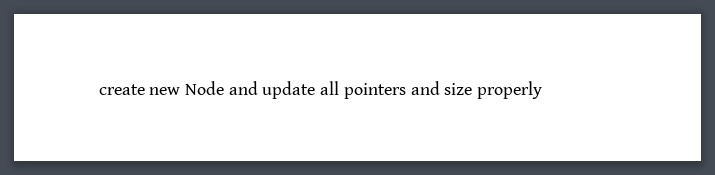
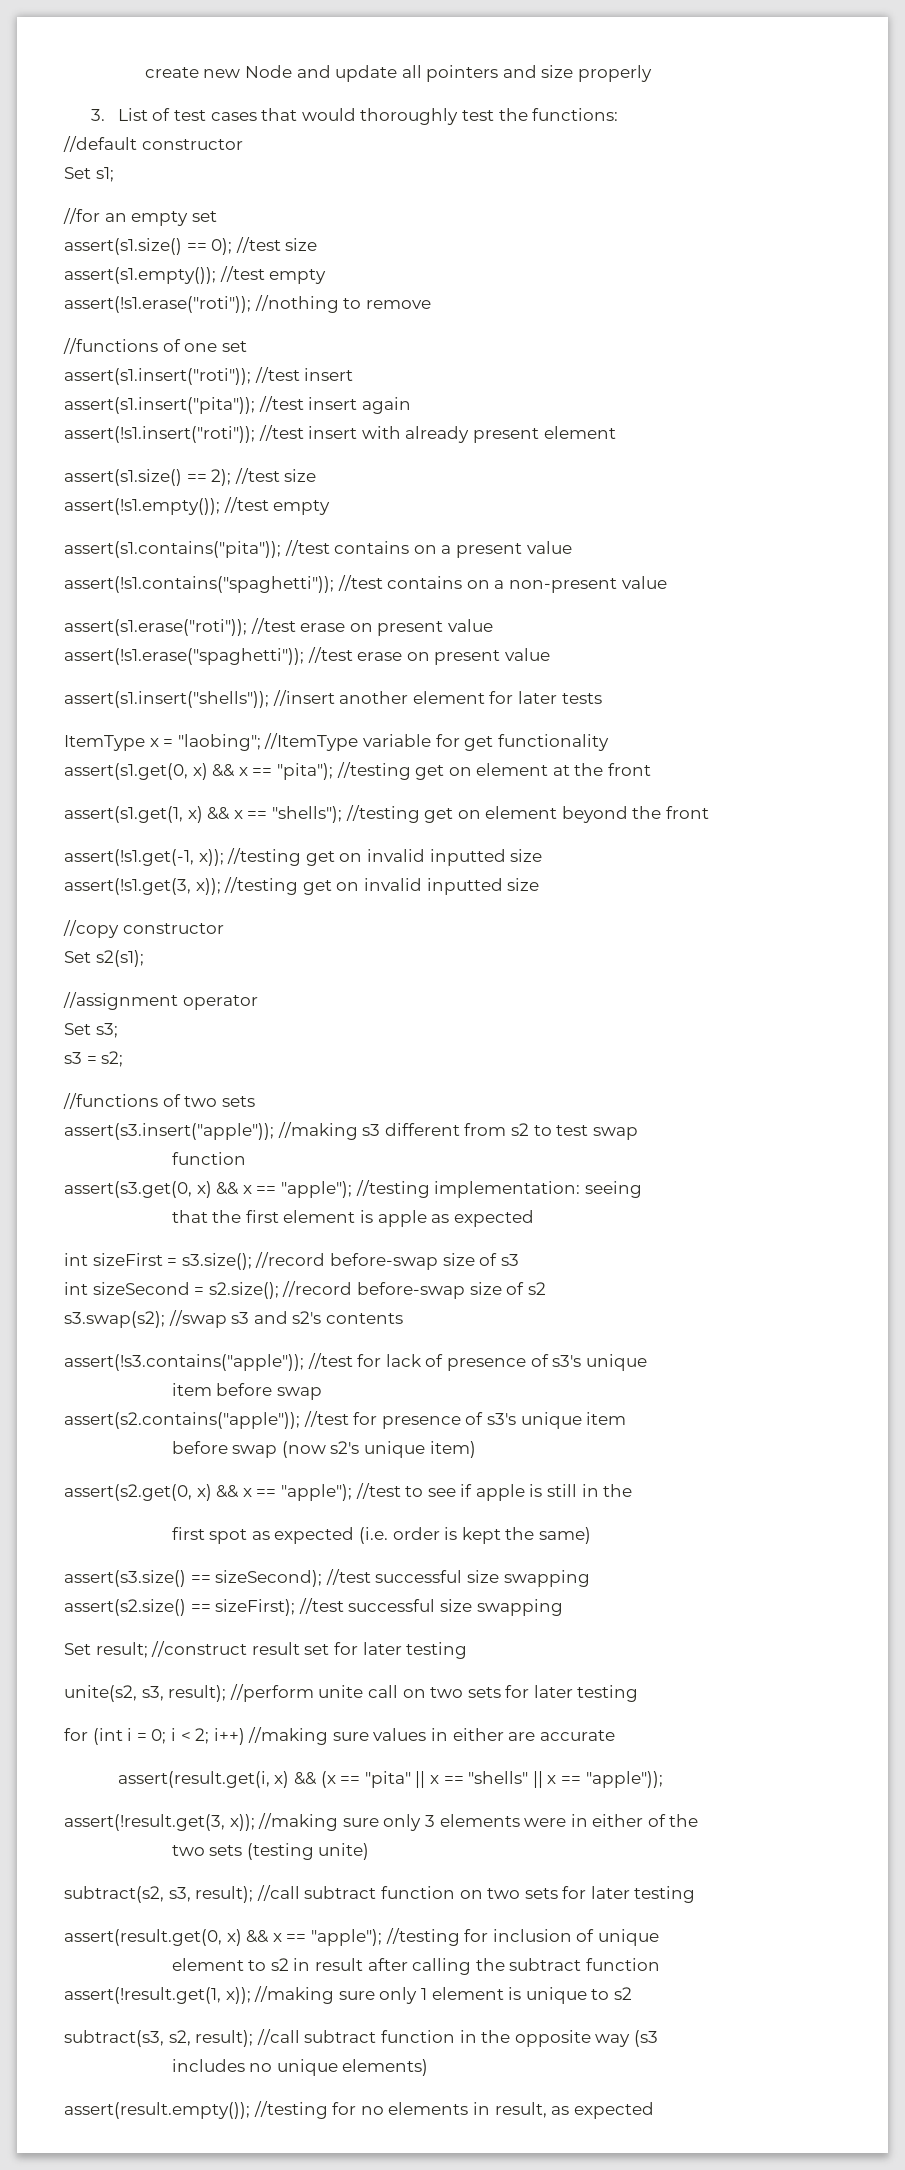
+ 3. List of test cases that would thoroughly test the functions:
+ //default constructor
+ Set s1;
+ //for an empty set
+ assert(s1.size() == 0); //test size
+ assert(s1.empty()); //test empty
+ assert(!s1.erase("roti")); //nothing to remove
+ //functions of one set
+ assert(s1.insert("roti")); //test insert
+ assert(s1.insert("pita")); //test insert again
+ assert(!s1.insert("roti")); //test insert with already present element
+ assert(s1.size() == 2); //test size
+ assert(!s1.empty()); //test empty
+ assert(s1.contains("pita")); //test contains on a present value
+ assert(!s1.contains("spaghetti")); //test contains on a non-present value
+ assert(s1.erase("roti")); //test erase on present value
+ assert(!s1.erase("spaghetti")); //test erase on present value
+ assert(s1.insert("shells")); //insert another element for later tests
+ ItemType x = "laobing"; //ItemType variable for get functionality
+ assert(s1.get(0, x) && x == "pita"); //testing get on element at the front
+ assert(s1.get(1, x) && x == "shells"); //testing get on element beyond the front
+ assert(!s1.get(-1, x)); //testing get on invalid inputted size
+ assert(!s1.get(3, x)); //testing get on invalid inputted size
+ //copy constructor
+ Set s2(s1);
+ //assignment operator
+ Set s3;
+ s3 = s2;
+ //functions of two sets
+ assert(s3.insert("apple")); //making s3 different from s2 to test swap
+ function
+ assert(s3.get(0, x) && x == "apple"); //testing implementation: seeing
+ that the first element is apple as expected
+ int sizeFirst = s3.size(); //record before-swap size of s3
+ int sizeSecond = s2.size(); //record before-swap size of s2
+ s3.swap(s2); //swap s3 and s2's contents
+ assert(!s3.contains("apple")); //test for lack of presence of s3's unique
+ item before swap
+ assert(s2.contains("apple")); //test for presence of s3's unique item
+ before swap (now s2's unique item)
+ assert(s2.get(0, x) && x == "apple"); //test to see if apple is still in the
+ first spot as expected (i.e. order is kept the same)
+ assert(s3.size() == sizeSecond); //test successful size swapping
+ assert(s2.size() == sizeFirst); //test successful size swapping
+ Set result; //construct result set for later testing
+ unite(s2, s3, result); //perform unite call on two sets for later testing
+ for (int i = 0; i < 2; i++) //making sure values in either are accurate
+ assert(result.get(i, x) && (x == "pita" || x == "shells" || x == "apple"));
+ assert(!result.get(3, x)); //making sure only 3 elements were in either of the
+ two sets (testing unite)
+ subtract(s2, s3, result); //call subtract function on two sets for later testing
+ assert(result.get(0, x) && x == "apple"); //testing for inclusion of unique
+ element to s2 in result after calling the subtract function
+ assert(!result.get(1, x)); //making sure only 1 element is unique to s2
+ subtract(s3, s2, result); //call subtract function in the opposite way (s3
+ includes no unique elements)
+ assert(result.empty()); //testing for no elements in result, as expected

